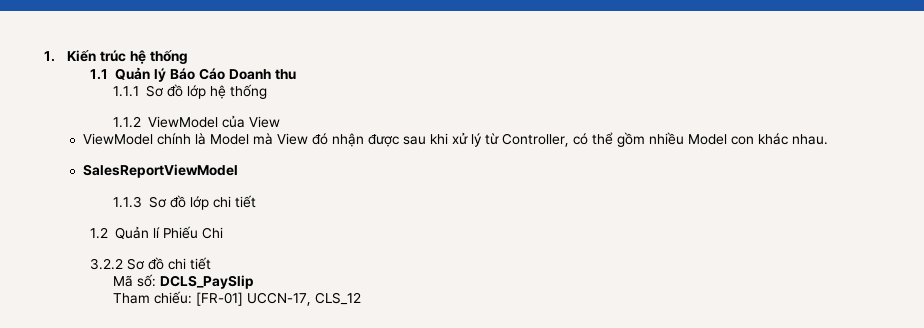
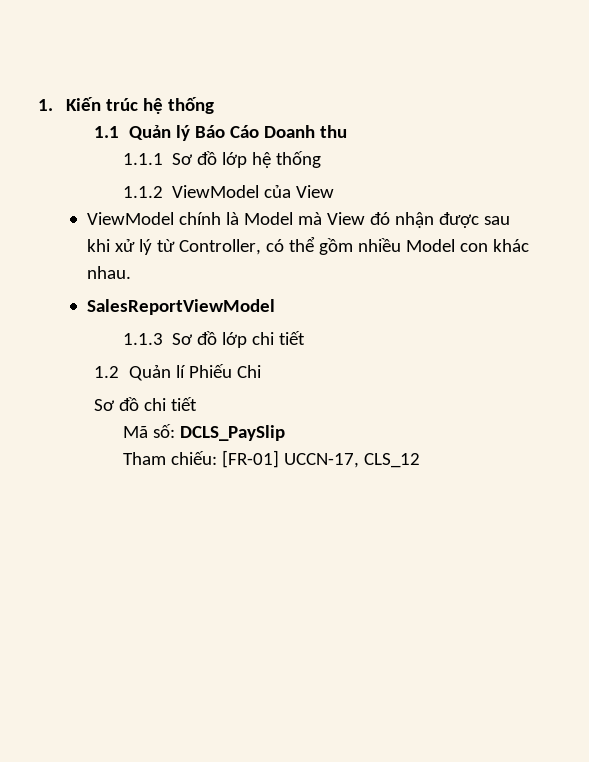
- 3.2.2 Sơ đồ chi tiết
+ Sơ đồ chi tiết

